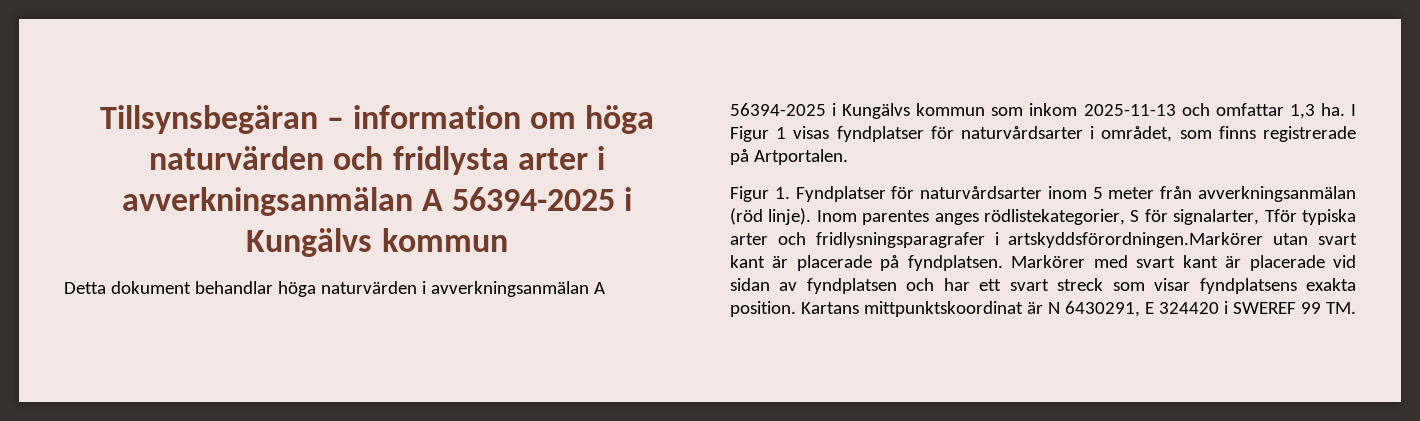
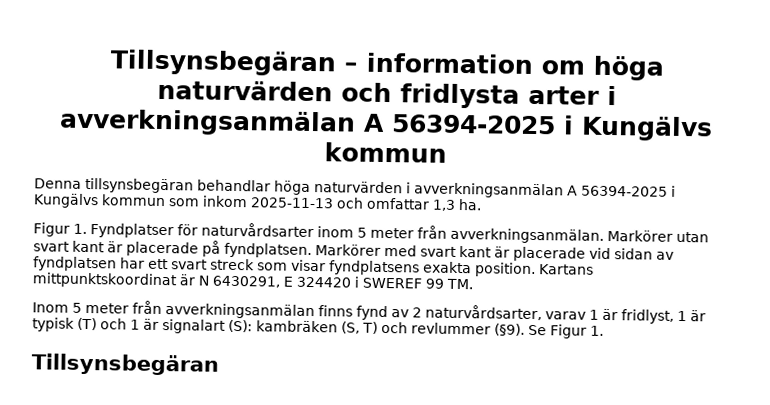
- Detta dokument behandlar höga naturvärden i avverkningsanmälan A 56394-2025 i Kungälvs kommun som inkom 2025-11-13 och omfattar 1,3 ha. I Figur 1 visas fyndplatser för naturvårdsarter i området, som finns registrerade på Artportalen.
+ Denna tillsynsbegäran behandlar höga naturvärden i avverkningsanmälan A 56394-2025 i Kungälvs kommun som inkom 2025-11-13 och omfattar 1,3 ha.
- Figur 1. Fyndplatser för naturvårdsarter inom 5 meter från avverkningsanmälan (röd linje). Inom parentes anges rödlistekategorier, S för signalarter, Tför typiska arter och fridlysningsparagrafer i artskyddsförordningen.Markörer utan svart kant är placerade på fyndplatsen.
+ Figur 1. Fyndplatser för naturvårdsarter inom 5 meter från avverkningsanmälan. Markörer utan svart kant är placerade på fyndplatsen.
- Markörer med svart kant är placerade vid sidan av fyndplatsen och har ett svart streck som visar fyndplatsens exakta position.
+ Markörer med svart kant är placerade vid sidan av fyndplatsen har ett svart streck som visar fyndplatsens exakta position.
+ Inom 5 meter från avverkningsanmälan finns fynd av 2 naturvårdsarter, varav 1 är fridlyst, 1 är typisk (T) och 1 är signalart (S): kambräken (S, T) och revlummer (§9). Se Figur 1.
+ Tillsynsbegäran

